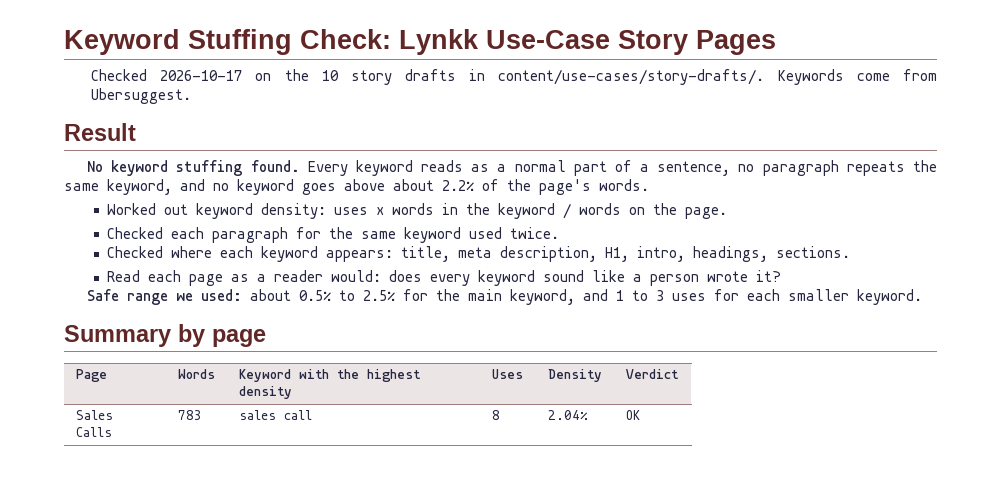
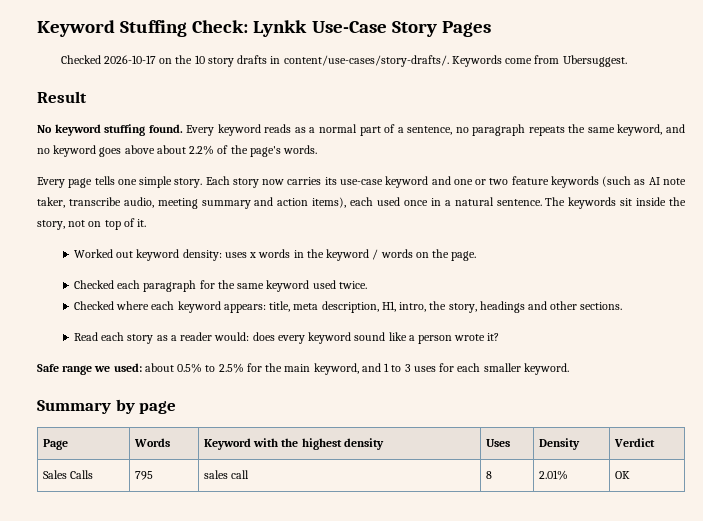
+ Every page tells one simple story. Each story now carries its use-case keyword and one or two feature keywords (such as AI note taker, transcribe audio, meeting summary and action items), each used once in a natural sentence. The keywords sit inside the story, not on top of it.
- Checked where each keyword appears: title, meta description, H1, intro, headings, sections.
+ Checked where each keyword appears: title, meta description, H1, intro, the story, headings and other sections.
- Read each page as a reader would: does every keyword sound like a person wrote it?
+ Read each story as a reader would: does every keyword sound like a person wrote it?
- Sales Calls | 783 | sales call | 8 | 2.04% | OK
+ Sales Calls | 795 | sales call | 8 | 2.01% | OK

